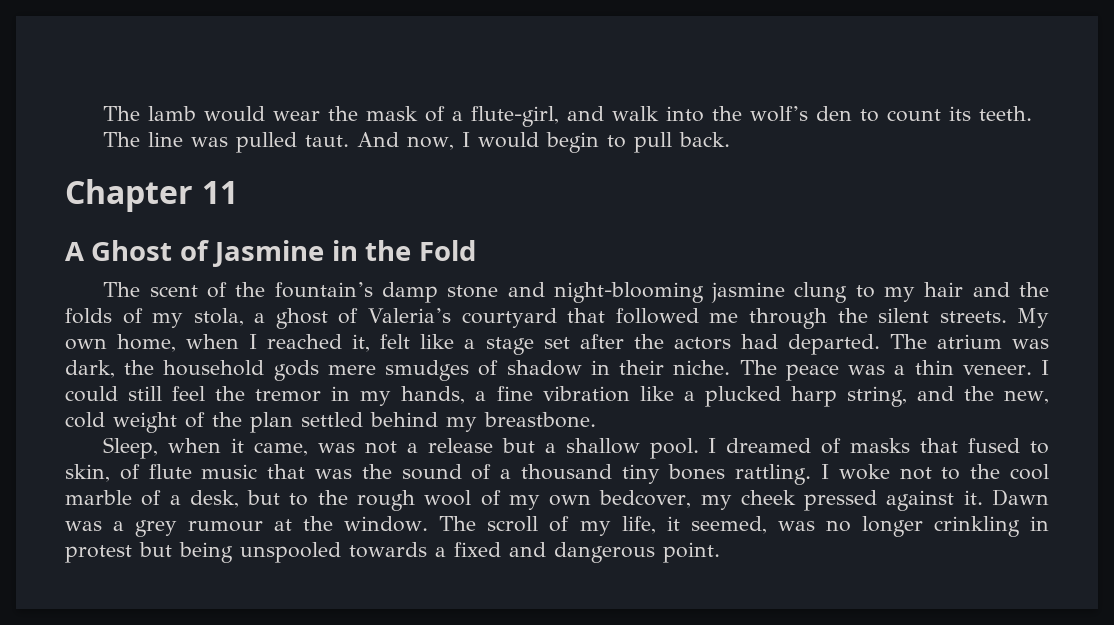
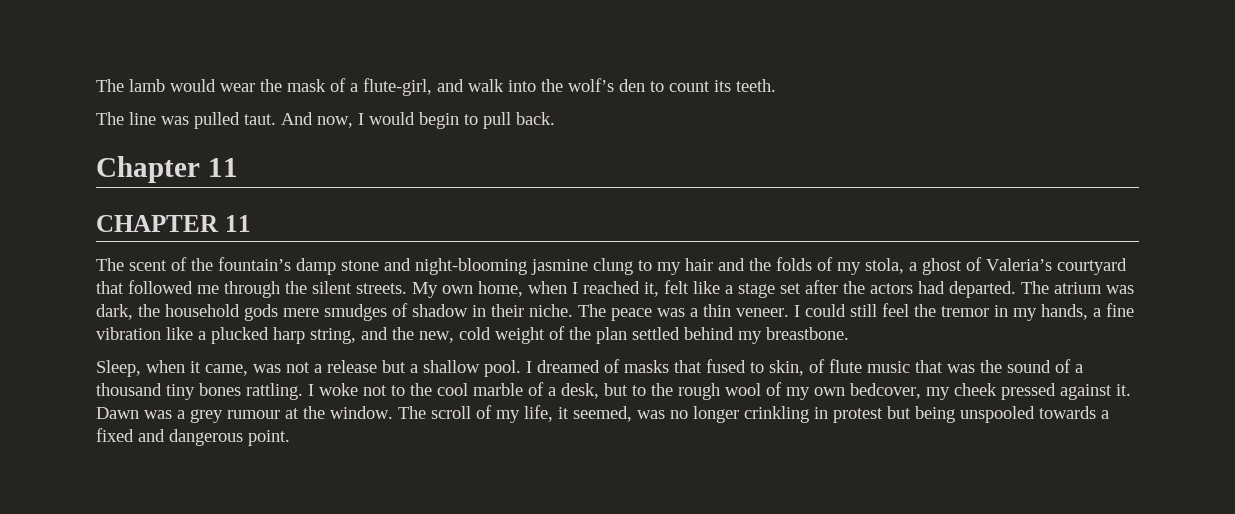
- A Ghost of Jasmine in the Fold
+ CHAPTER 11

